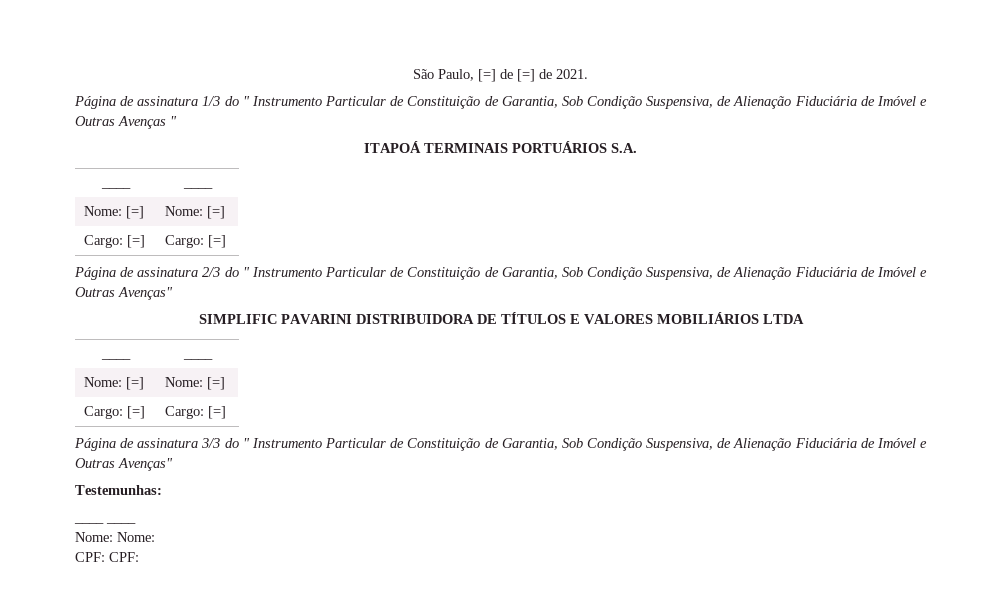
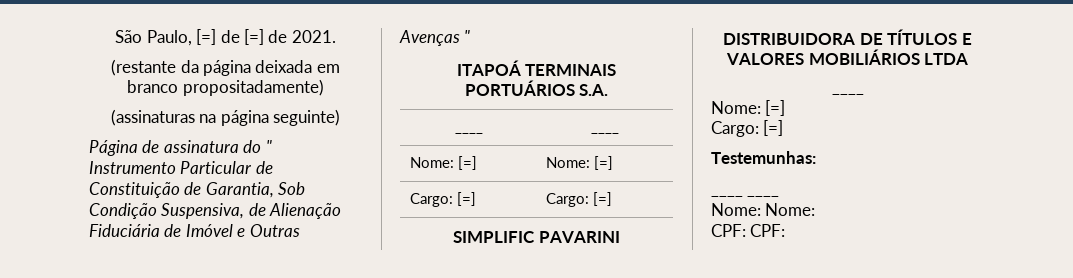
- Página de assinatura 1/3 do " Instrumento Particular de Constituição de Garantia, Sob Condição Suspensiva, de Alienação Fiduciária de Imóvel e Outras Avenças "
+ (restante da página deixada em branco propositadamente)
+ (assinaturas na página seguinte)
+ Página de assinatura do " Instrumento Particular de Constituição de Garantia, Sob Condição Suspensiva, de Alienação Fiduciária de Imóvel e Outras Avenças "
- Página de assinatura 2/3 do " Instrumento Particular de Constituição de Garantia, Sob Condição Suspensiva, de Alienação Fiduciária de Imóvel e Outras Avenças"
  SIMPLIFIC PAVARINI DISTRIBUIDORA DE TÍTULOS E VALORES MOBILIÁRIOS LTDA
- ____ | ____
- Nome: [=] | Nome: [=]
- Cargo: [=] | Cargo: [=]
- Página de assinatura 3/3 do " Instrumento Particular de Constituição de Garantia, Sob Condição Suspensiva, de Alienação Fiduciária de Imóvel e Outras Avenças"
+ ____
+ Nome: [=]
+ Cargo: [=]

